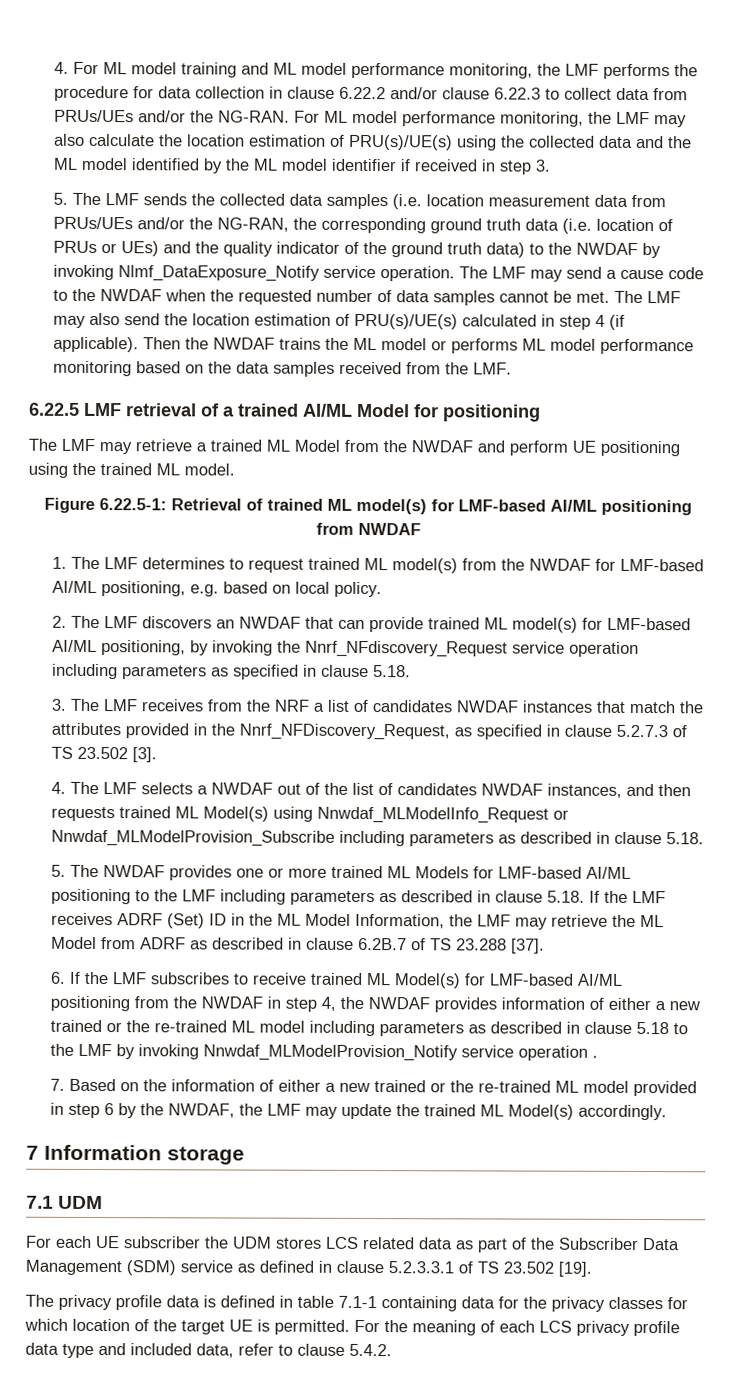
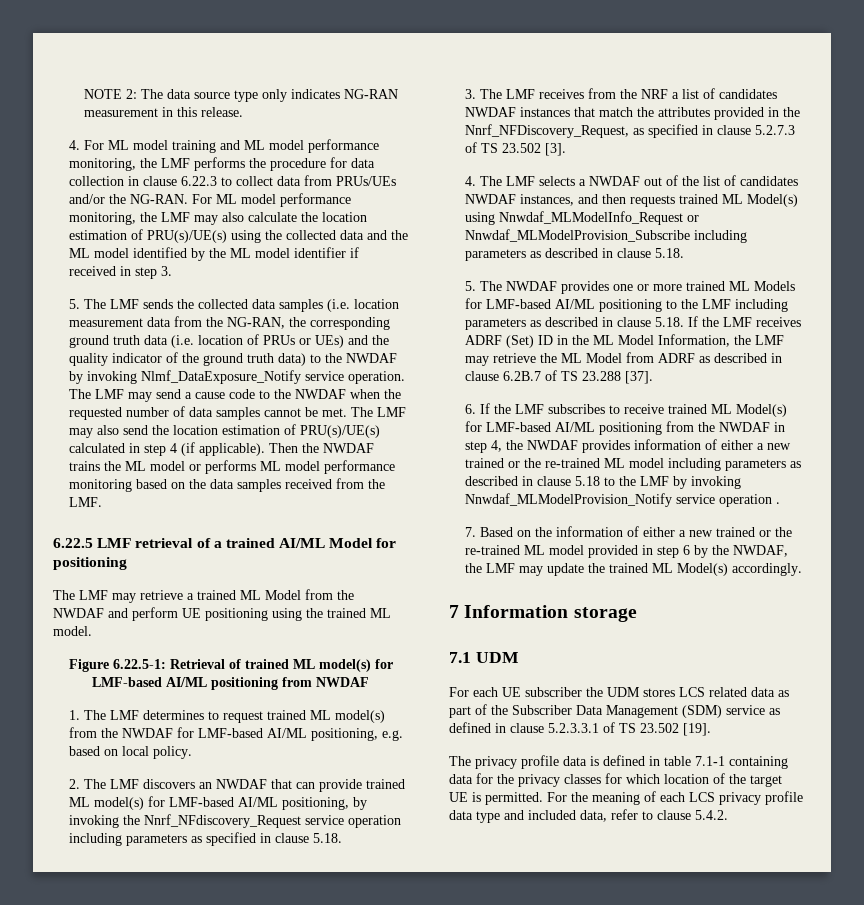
+ NOTE 2: The data source type only indicates NG-RAN measurement in this release.
- 4. For ML model training and ML model performance monitoring, the LMF performs the procedure for data collection in clause 6.22.2 and/or clause 6.22.3 to collect data from PRUs/UEs and/or the NG-RAN.
+ 4. For ML model training and ML model performance monitoring, the LMF performs the procedure for data collection in clause 6.22.3 to collect data from PRUs/UEs and/or the NG-RAN.
- 5. The LMF sends the collected data samples (i.e. location measurement data from PRUs/UEs and/or the NG-RAN, the corresponding ground truth data (i.e. location of PRUs or UEs) and the quality indicator of the ground truth data) to the NWDAF by invoking Nlmf_DataExposure_Notify service operation.
+ 5. The LMF sends the collected data samples (i.e. location measurement data from the NG-RAN, the corresponding ground truth data (i.e. location of PRUs or UEs) and the quality indicator of the ground truth data) to the NWDAF by invoking Nlmf_DataExposure_Notify service operation.

